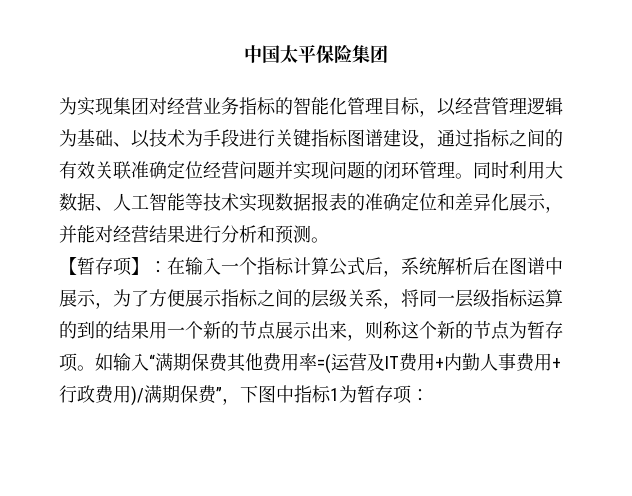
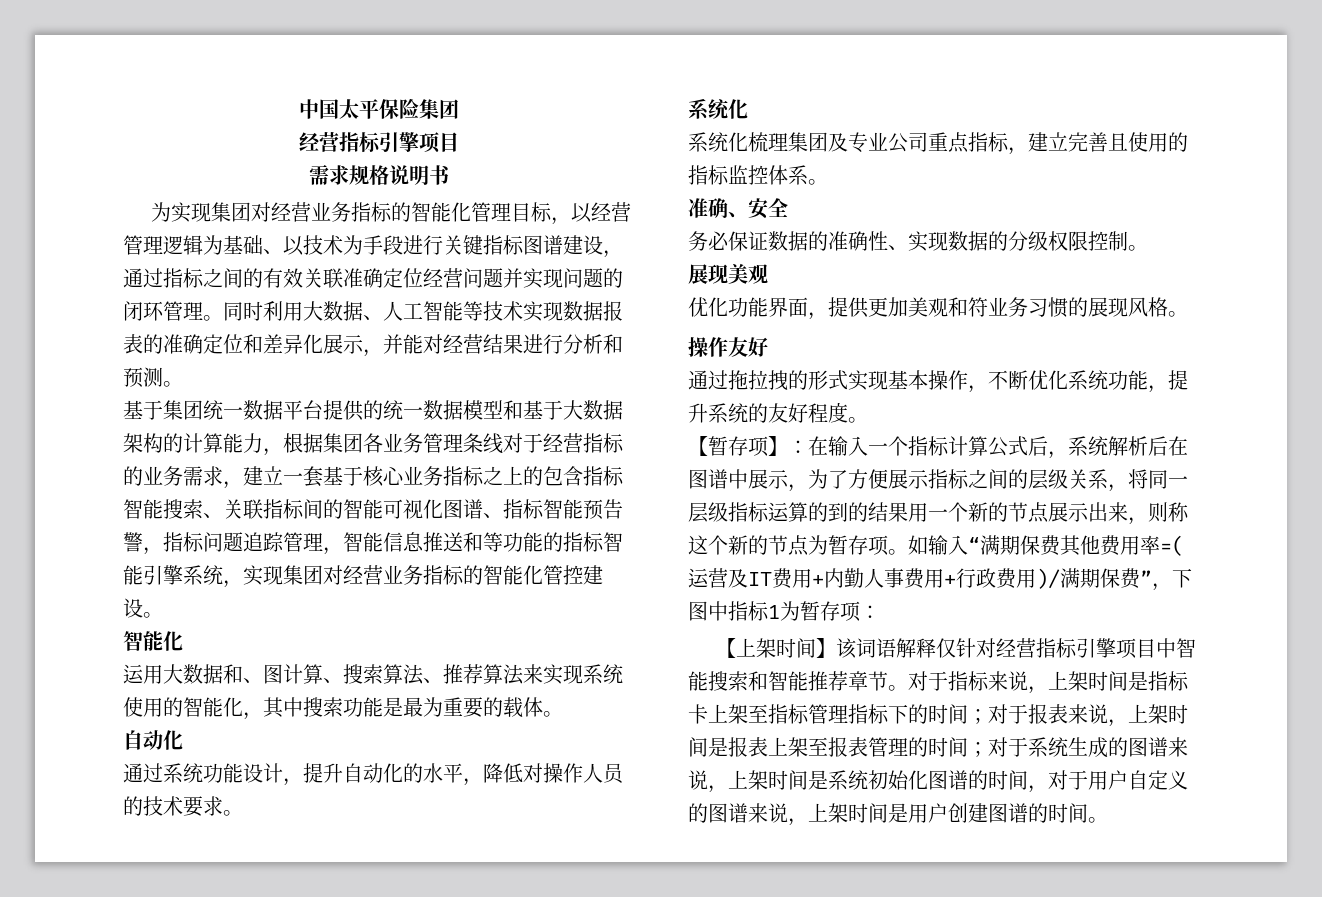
  中国太平保险集团
+ 经营指标引擎项目
+ 需求规格说明书
+ 基于集团统一数据平台提供的统一数据模型和基于大数据架构的计算能力，根据集团各业务管理条线对于经营指标的业务需求，建立一套基于核心业务指标之上的包含指标智能搜索、关联指标间的智能可视化图谱、指标智能预告警，指标问题追踪管理，智能信息推送和等功能的指标智能引擎系统，实现集团对经营业务指标的智能化管控建设。
+ 智能化
+ 运用大数据和、图计算、搜索算法、推荐算法来实现系统使用的智能化，其中搜索功能是最为重要的载体。
+ 自动化
+ 通过系统功能设计，提升自动化的水平，降低对操作人员的技术要求。
+ 系统化
+ 系统化梳理集团及专业公司重点指标，建立完善且使用的指标监控体系。
+ 准确、安全
+ 务必保证数据的准确性、实现数据的分级权限控制。
+ 展现美观
+ 优化功能界面，提供更加美观和符业务习惯的展现风格。
+ 操作友好
+ 通过拖拉拽的形式实现基本操作，不断优化系统功能，提升系统的友好程度。
+ 【上架时间】该词语解释仅针对经营指标引擎项目中智能搜索和智能推荐章节。对于指标来说，上架时间是指标卡上架至指标管理指标下的时间；对于报表来说，上架时间是报表上架至报表管理的时间；对于系统生成的图谱来说，上架时间是系统初始化图谱的时间，对于用户自定义的图谱来说，上架时间是用户创建图谱的时间。

